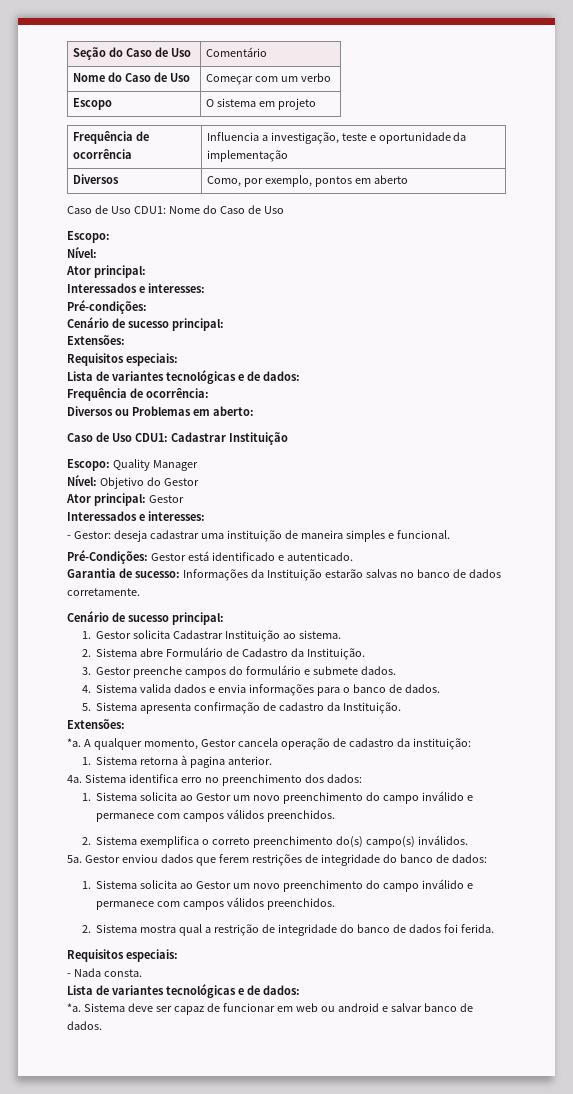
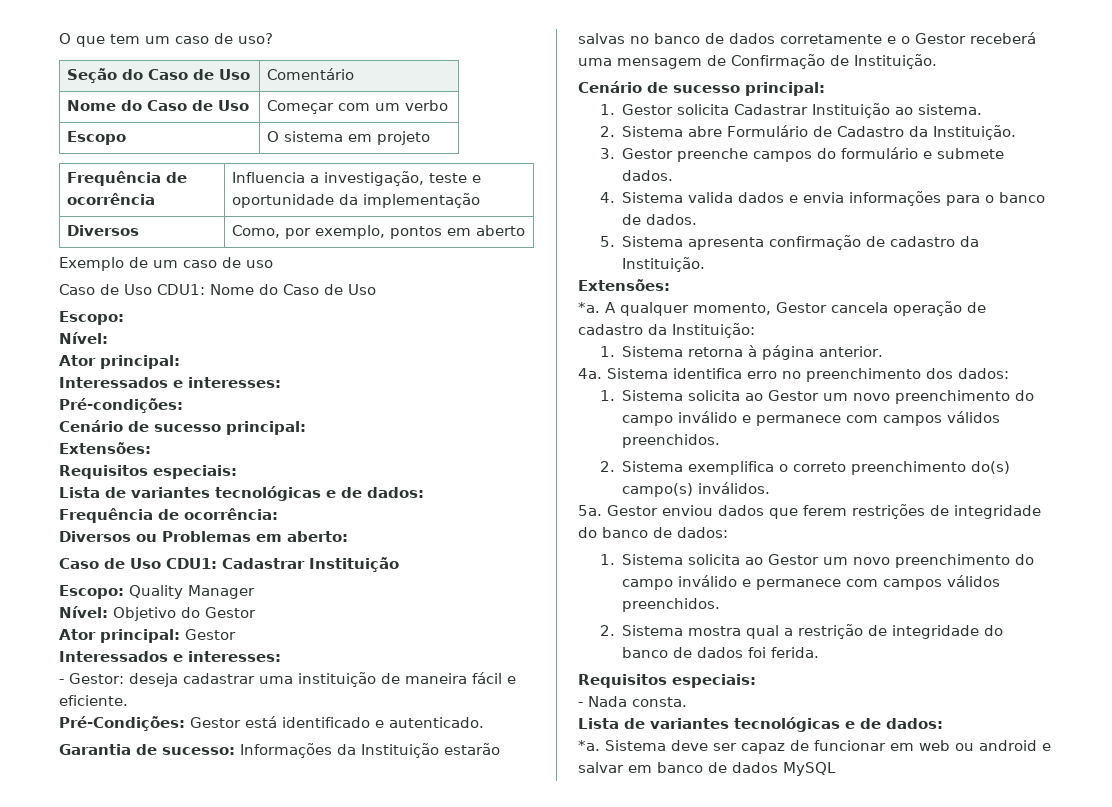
+ O que tem um caso de uso?
+ Exemplo de um caso de uso
- - Gestor: deseja cadastrar uma instituição de maneira simples e funcional.
+ - Gestor: deseja cadastrar uma instituição de maneira fácil e eficiente.
- Garantia de sucesso: Informações da Instituição estarão salvas no banco de dados corretamente.
+ Garantia de sucesso: Informações da Instituição estarão salvas no banco de dados corretamente e o Gestor receberá uma mensagem de Confirmação de Instituição.
- A qualquer momento, Gestor cancela operação de cadastro da instituição:
+ A qualquer momento, Gestor cancela operação de cadastro da Instituição:
- 1. Sistema retorna à pagina anterior.
+ 1. Sistema retorna à página anterior.
- Sistema deve ser capaz de funcionar em web ou android e salvar banco de dados.
+ Sistema deve ser capaz de funcionar em web ou android e salvar em banco de dados MySQL

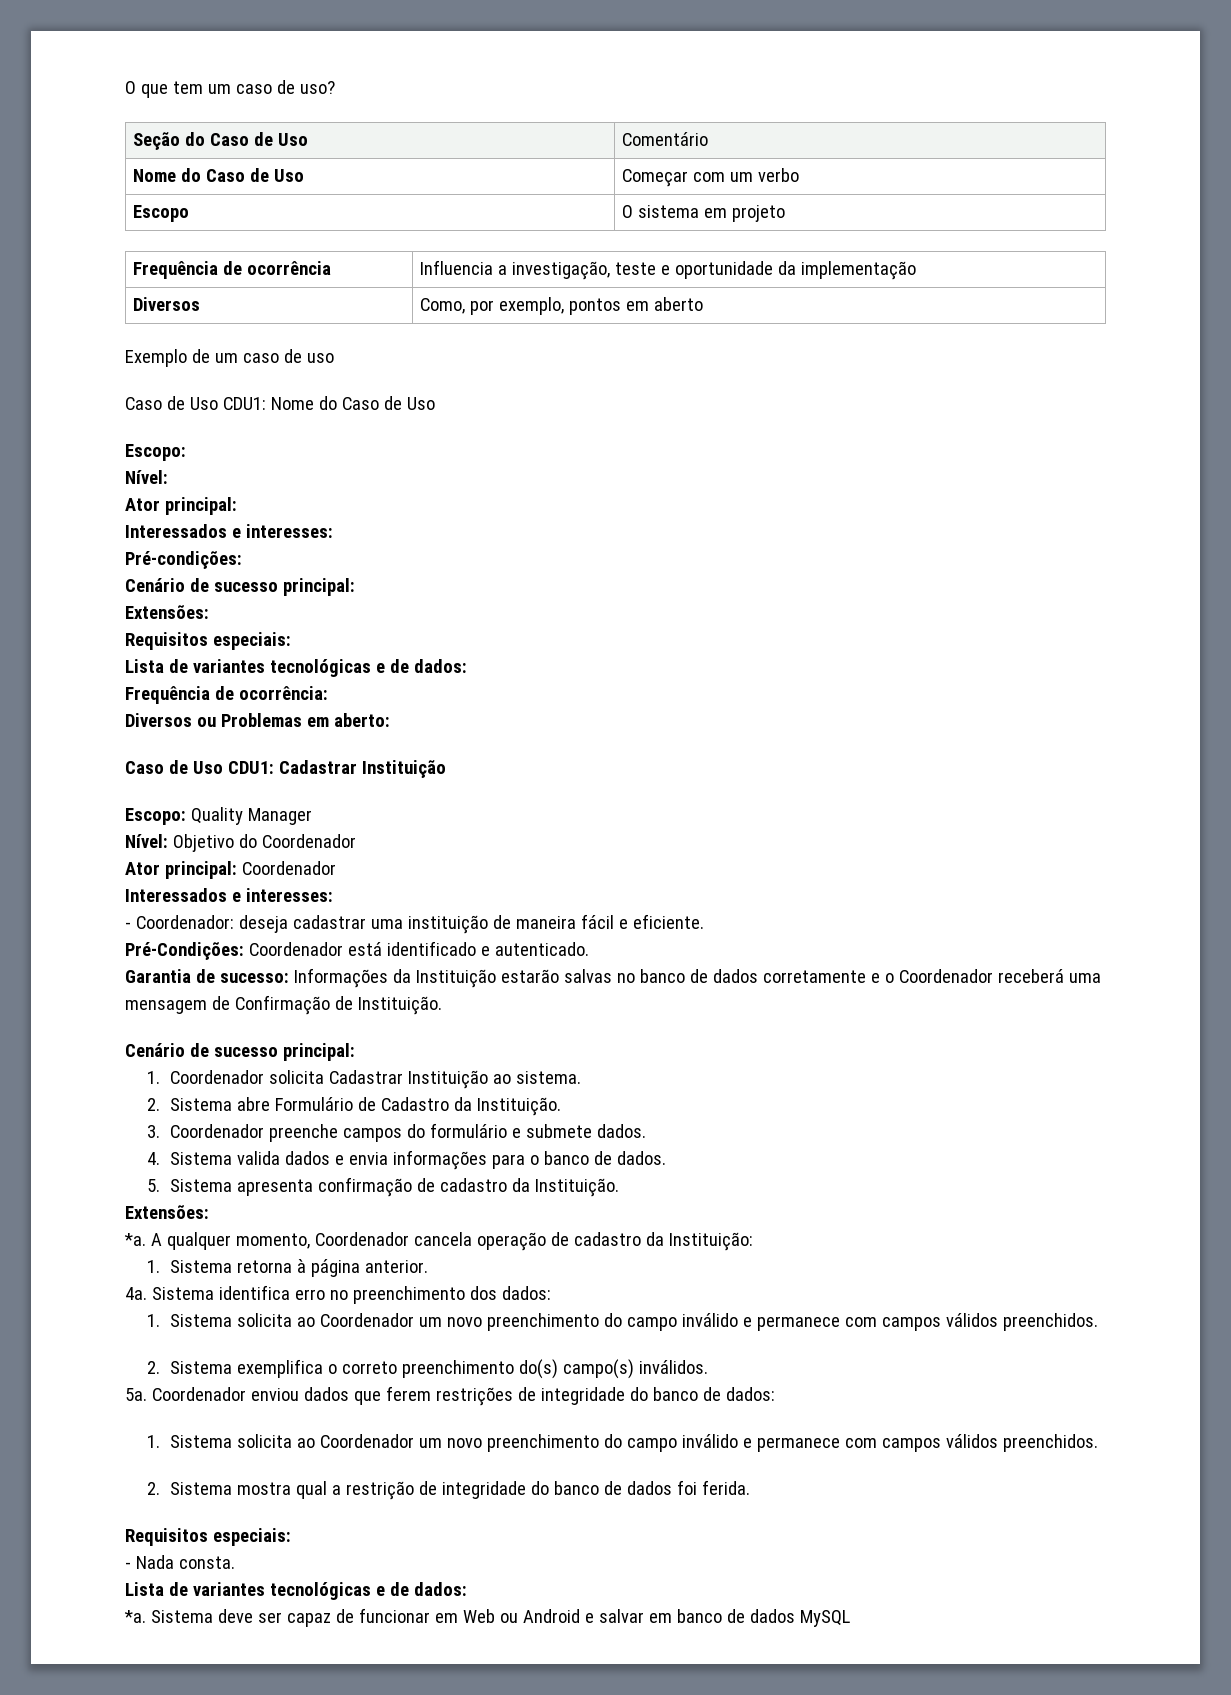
- Nível: Objetivo do Gestor
- Ator principal: Gestor
+ Nível: Objetivo do Coordenador
+ Ator principal: Coordenador
- - Gestor: deseja cadastrar uma instituição de maneira fácil e eficiente.
+ - Coordenador: deseja cadastrar uma instituição de maneira fácil e eficiente.
- Pré-Condições: Gestor está identificado e autenticado.
+ Pré-Condições: Coordenador está identificado e autenticado.
- Garantia de sucesso: Informações da Instituição estarão salvas no banco de dados corretamente e o Gestor receberá uma mensagem de Confirmação de Instituição.
+ Garantia de sucesso: Informações da Instituição estarão salvas no banco de dados corretamente e o Coordenador receberá uma mensagem de Confirmação de Instituição.
- 1. Gestor solicita Cadastrar Instituição ao sistema.
+ 1. Coordenador solicita Cadastrar Instituição ao sistema.
- 3. Gestor preenche campos do formulário e submete dados.
+ 3. Coordenador preenche campos do formulário e submete dados.
- A qualquer momento, Gestor cancela operação de cadastro da Instituição:
+ A qualquer momento, Coordenador cancela operação de cadastro da Instituição:
  Sistema identifica erro no preenchimento dos dados:
- 1. Sistema solicita ao Gestor um novo preenchimento do campo inválido e permanece com campos válidos preenchidos.
+ 1. Sistema solicita ao Coordenador um novo preenchimento do campo inválido e permanece com campos válidos preenchidos.
- Gestor enviou dados que ferem restrições de integridade do banco de dados:
- 1. Sistema solicita ao Gestor um novo preenchimento do campo inválido e permanece com campos válidos preenchidos.
+ Coordenador enviou dados que ferem restrições de integridade do banco de dados:
+ 1. Sistema solicita ao Coordenador um novo preenchimento do campo inválido e permanece com campos válidos preenchidos.
- Sistema deve ser capaz de funcionar em web ou android e salvar em banco de dados MySQL
+ Sistema deve ser capaz de funcionar em Web ou Android e salvar em banco de dados MySQL

